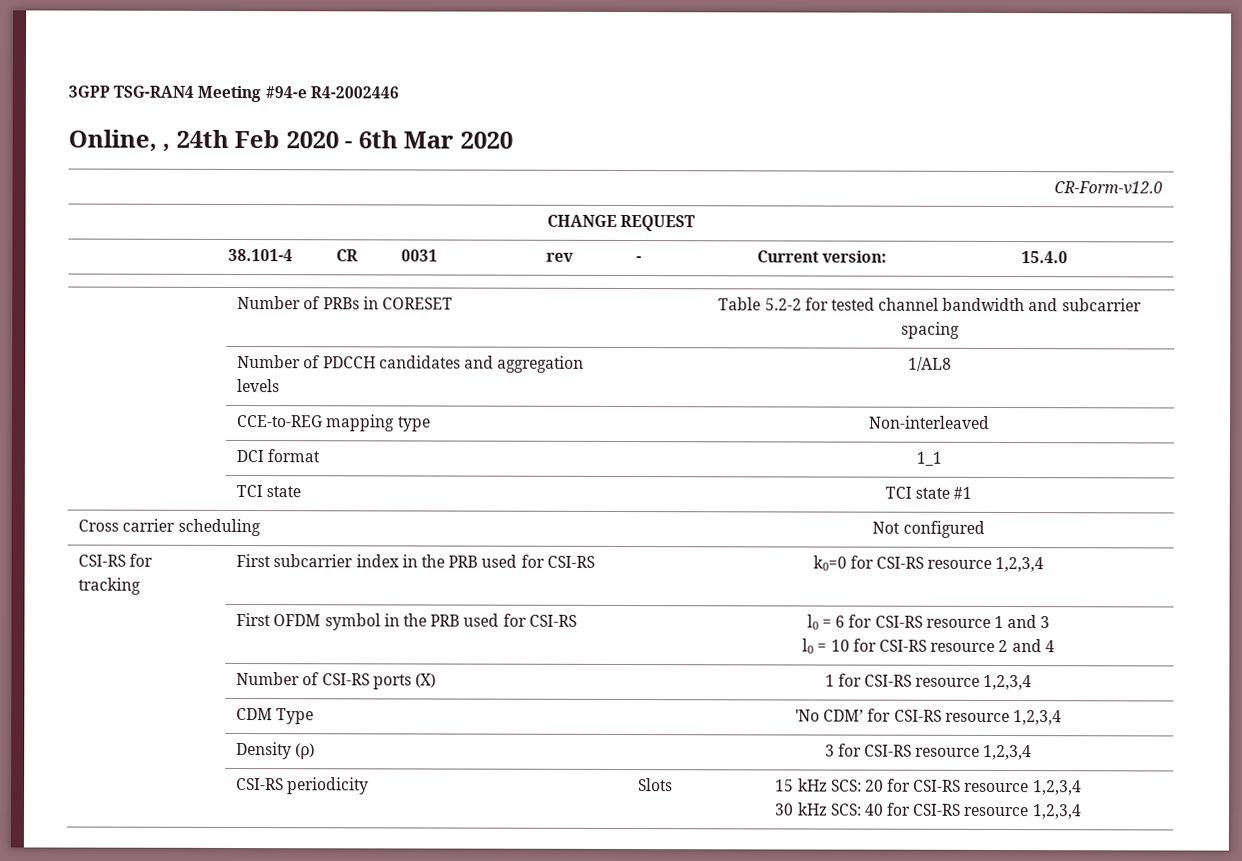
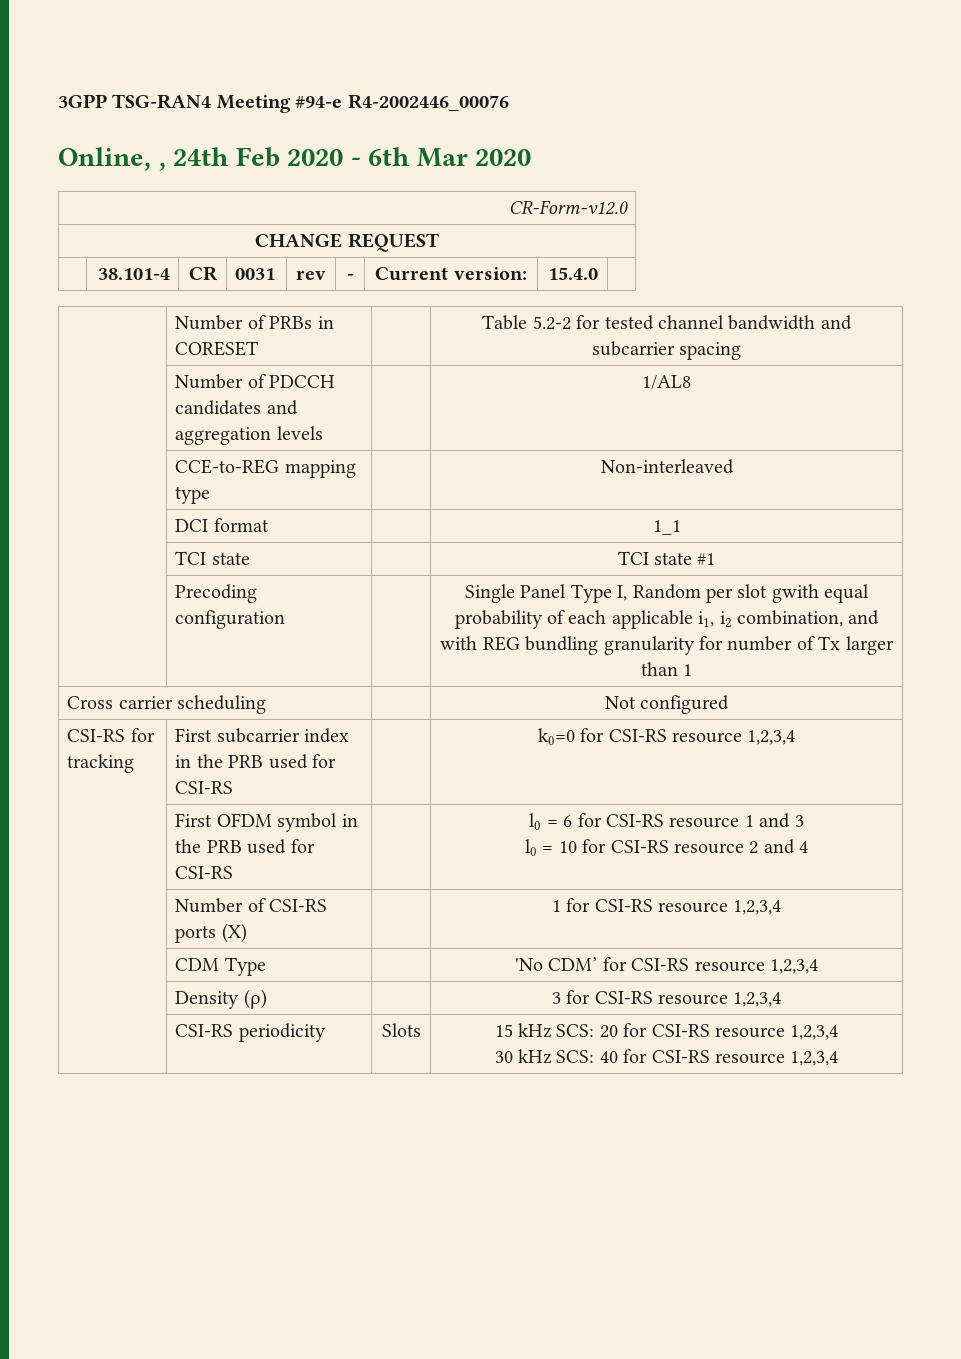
- 3GPP TSG-RAN4 Meeting #94-e R4-2002446
+ 3GPP TSG-RAN4 Meeting #94-e R4-2002446_00076
+ | Precoding configuration | | Single Panel Type I, Random per slot gwith equal probability of each applicable i1, i2 combination, and with REG bundling granularity for number of Tx larger than 1

